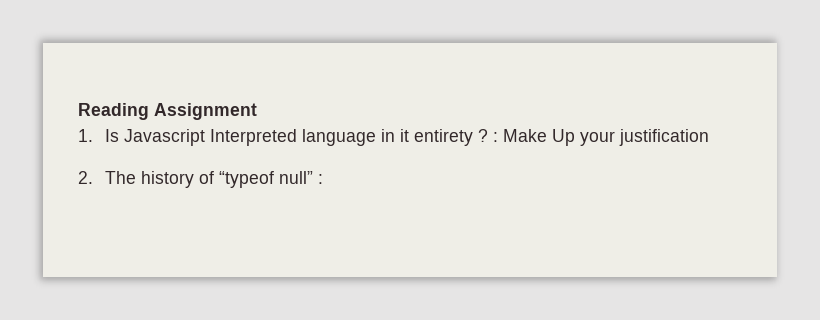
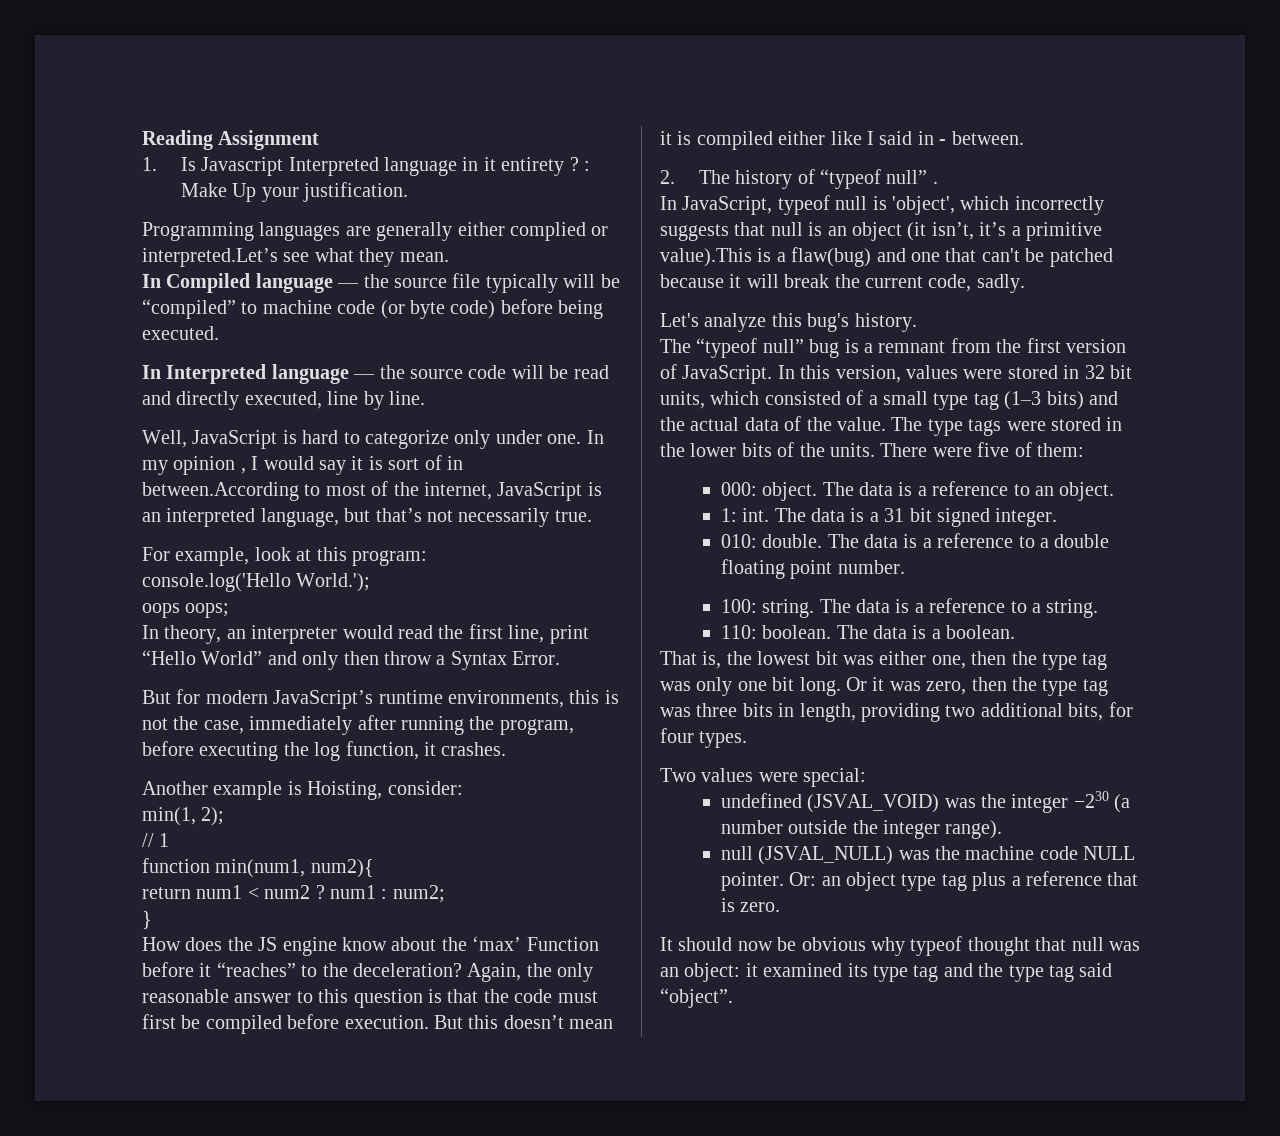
- 1. Is Javascript Interpreted language in it entirety ? : Make Up your justification
+ 1. Is Javascript Interpreted language in it entirety ? : Make Up your justification.
+ Programming languages are generally either complied or interpreted.Let’s see what they mean.
+ In Compiled language — the source file typically will be “compiled” to machine code (or byte code) before being executed.
+ In Interpreted language — the source code will be read and directly executed, line by line.
+ Well, JavaScript is hard to categorize only under one. In my opinion , I would say it is sort of in between.According to most of the internet, JavaScript is an interpreted language, but that’s not necessarily true.
+ For example, look at this program:
+ console.log('Hello World.');
+ oops oops;
+ In theory, an interpreter would read the first line, print “Hello World” and only then throw a Syntax Error.
+ But for modern JavaScript’s runtime environments, this is not the case, immediately after running the program, before executing the log function, it crashes.
+ Another example is Hoisting, consider:
+ min(1, 2);
+ // 1
+ function min(num1, num2){
+ return num1 < num2 ? num1 : num2;
+ }
+ How does the JS engine know about the ‘max’ Function before it “reaches” to the deceleration? Again, the only reasonable answer to this question is that the code must first be compiled before execution. But this doesn’t mean it is compiled either like I said in - between.
- 2. The history of “typeof null” :
+ 2. The history of “typeof null” .
+ In JavaScript, typeof null is 'object', which incorrectly suggests that null is an object (it isn’t, it’s a primitive value).This is a flaw(bug) and one that can't be patched because it will break the current code, sadly.
+ Let's analyze this bug's history.
+ The “typeof null” bug is a remnant from the first version of JavaScript. In this version, values were stored in 32 bit units, which consisted of a small type tag (1–3 bits) and the actual data of the value. The type tags were stored in the lower bits of the units. There were five of them:
+ 000: object. The data is a reference to an object.
+ 1: int. The data is a 31 bit signed integer.
+ 010: double. The data is a reference to a double floating point number.
+ 100: string. The data is a reference to a string.
+ 110: boolean. The data is a boolean.
+ That is, the lowest bit was either one, then the type tag was only one bit long. Or it was zero, then the type tag was three bits in length, providing two additional bits, for four types.
+ Two values were special:
+ undefined (JSVAL_VOID) was the integer −230 (a number outside the integer range).
+ null (JSVAL_NULL) was the machine code NULL pointer. Or: an object type tag plus a reference that is zero.
+ It should now be obvious why typeof thought that null was an object: it examined its type tag and the type tag said “object”.

